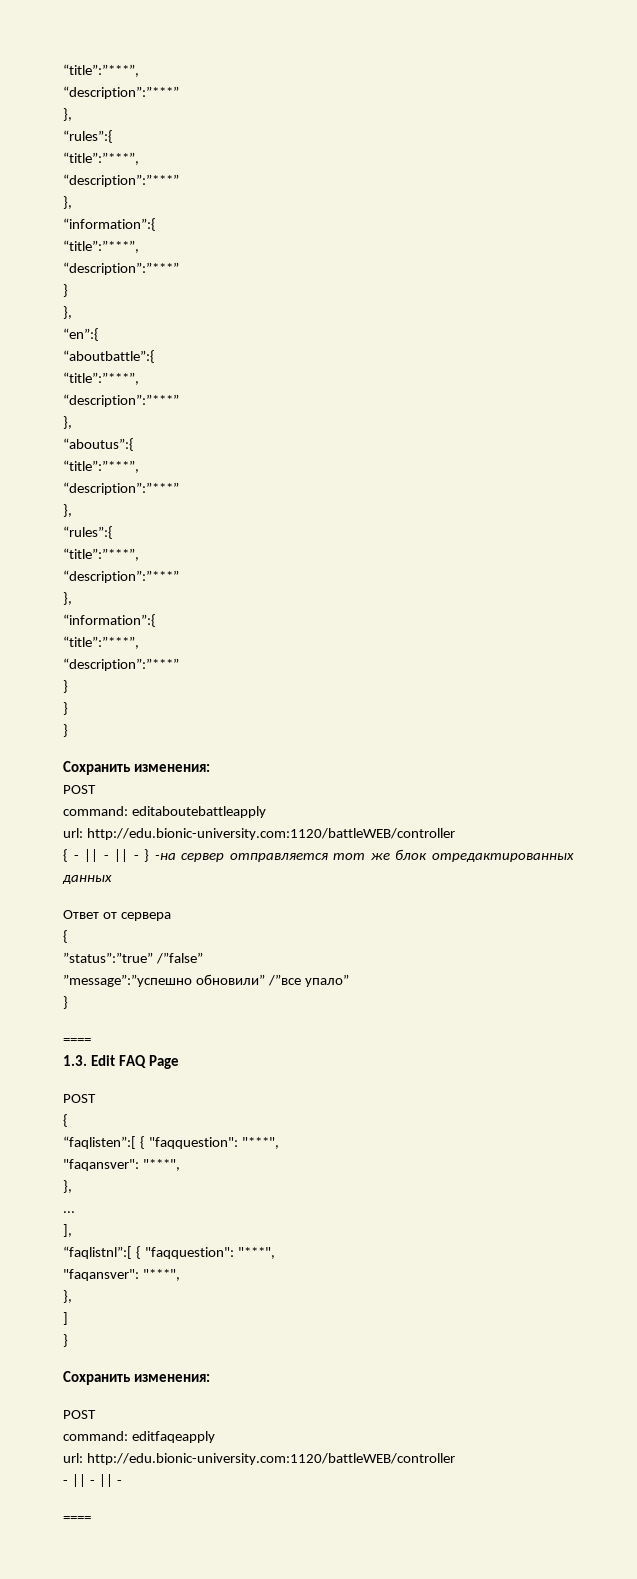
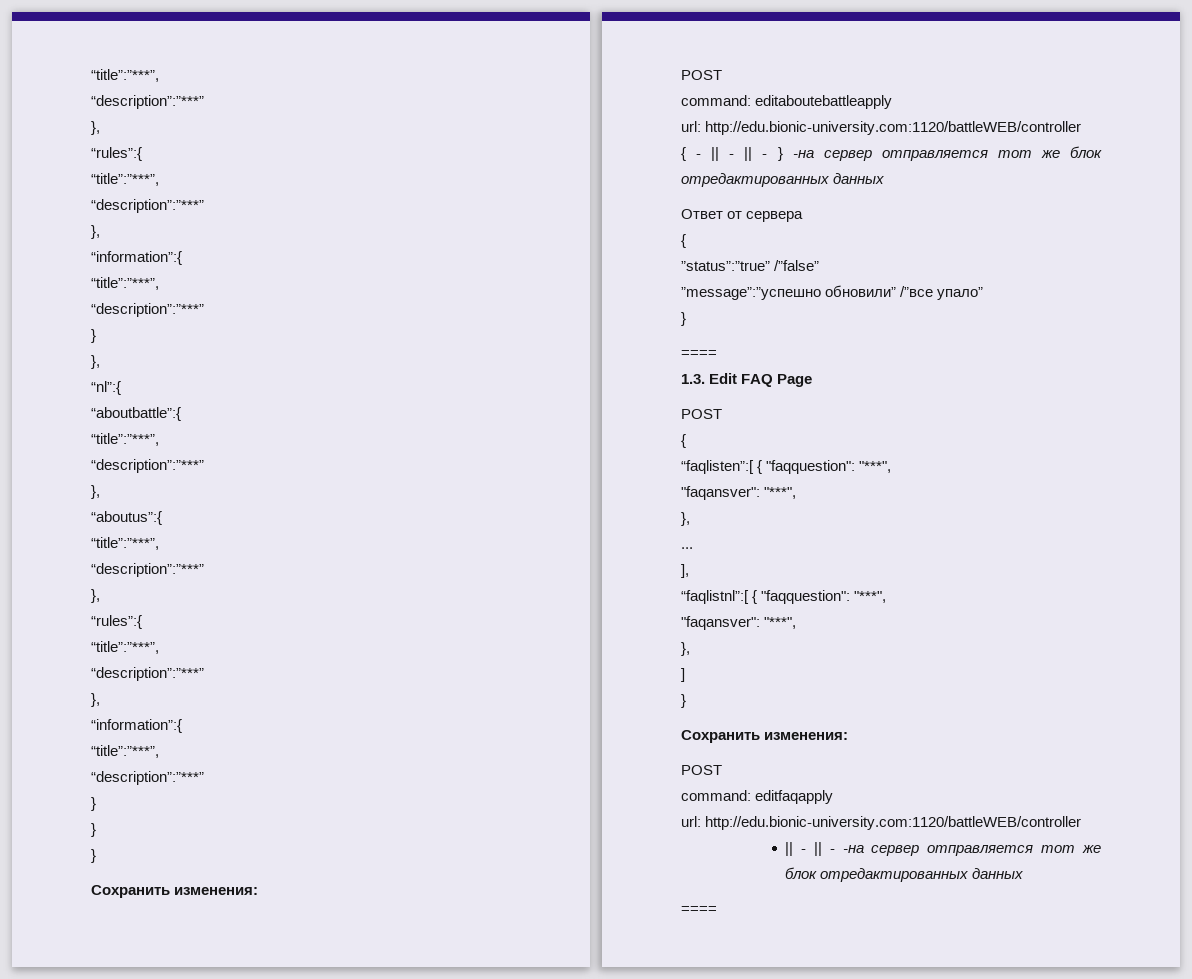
- “en”:{
+ “nl”:{
- command: editfaqeapply
+ command: editfaqapply
  url: http://edu.bionic-university.com:1120/battleWEB/controller
- - || - || -
+ || - || - -на сервер отправляется тот же блок отредактированных данных

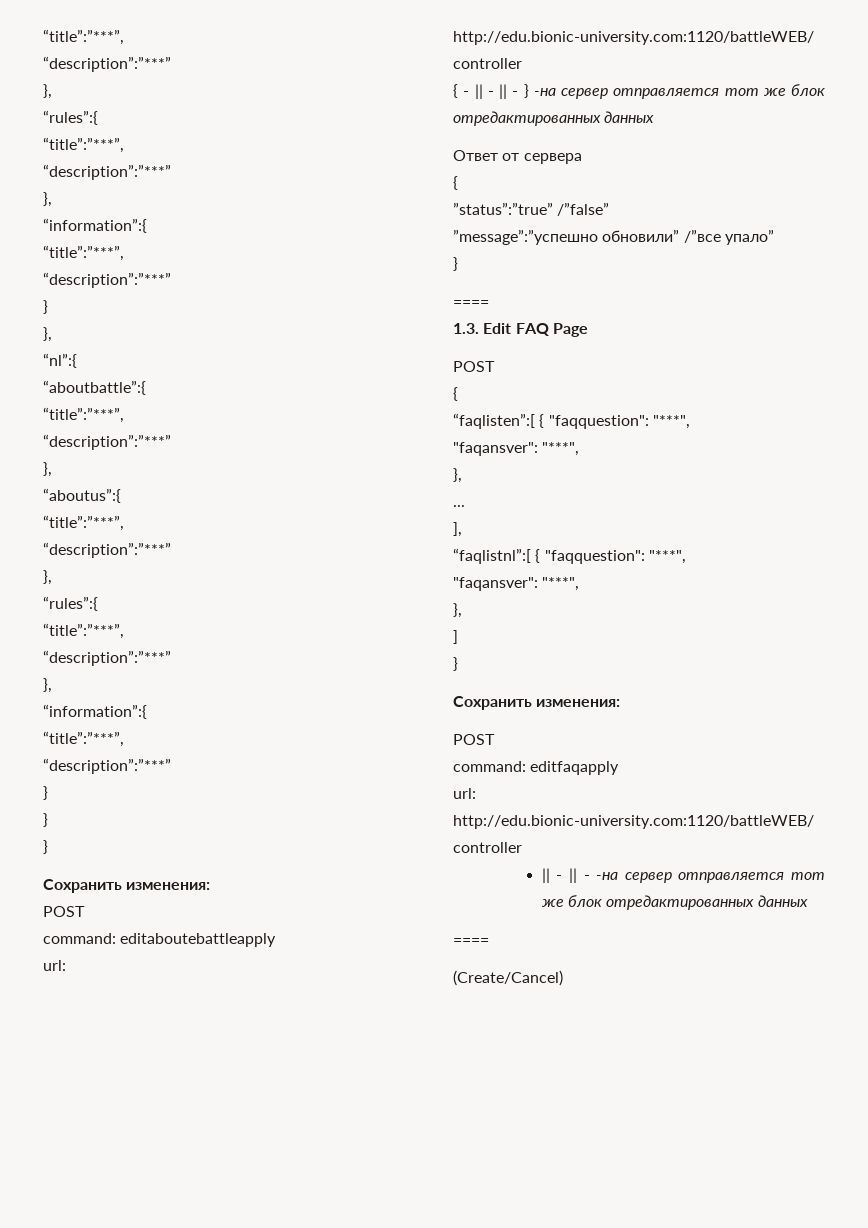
+ (Create/Cancel)

